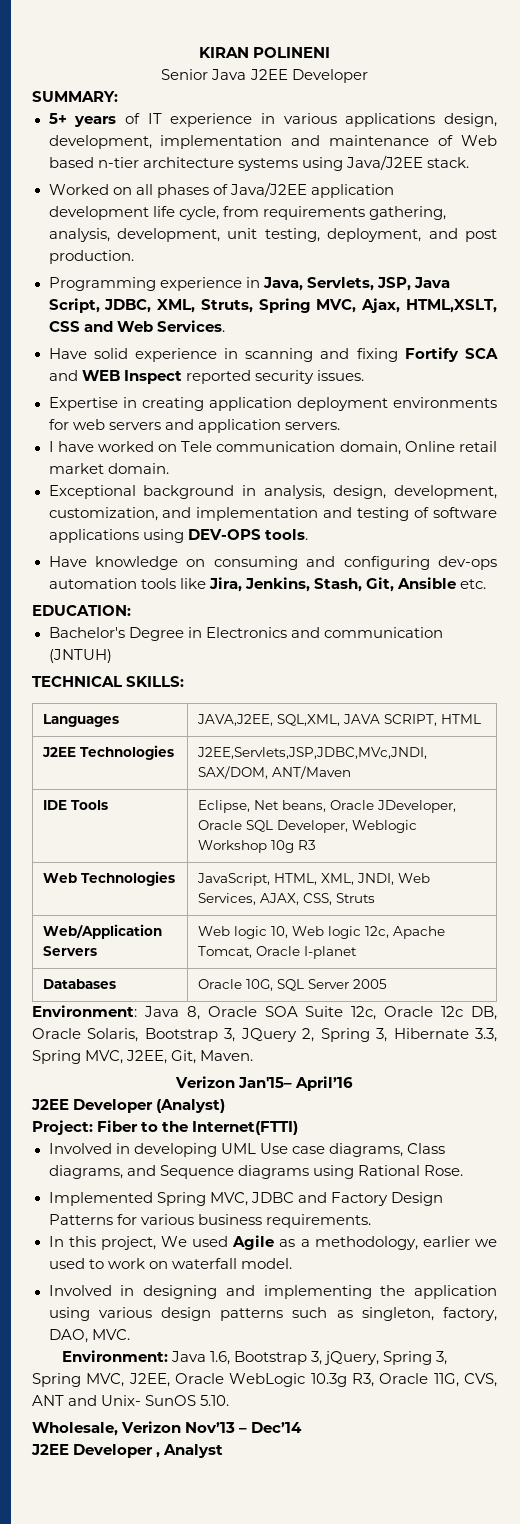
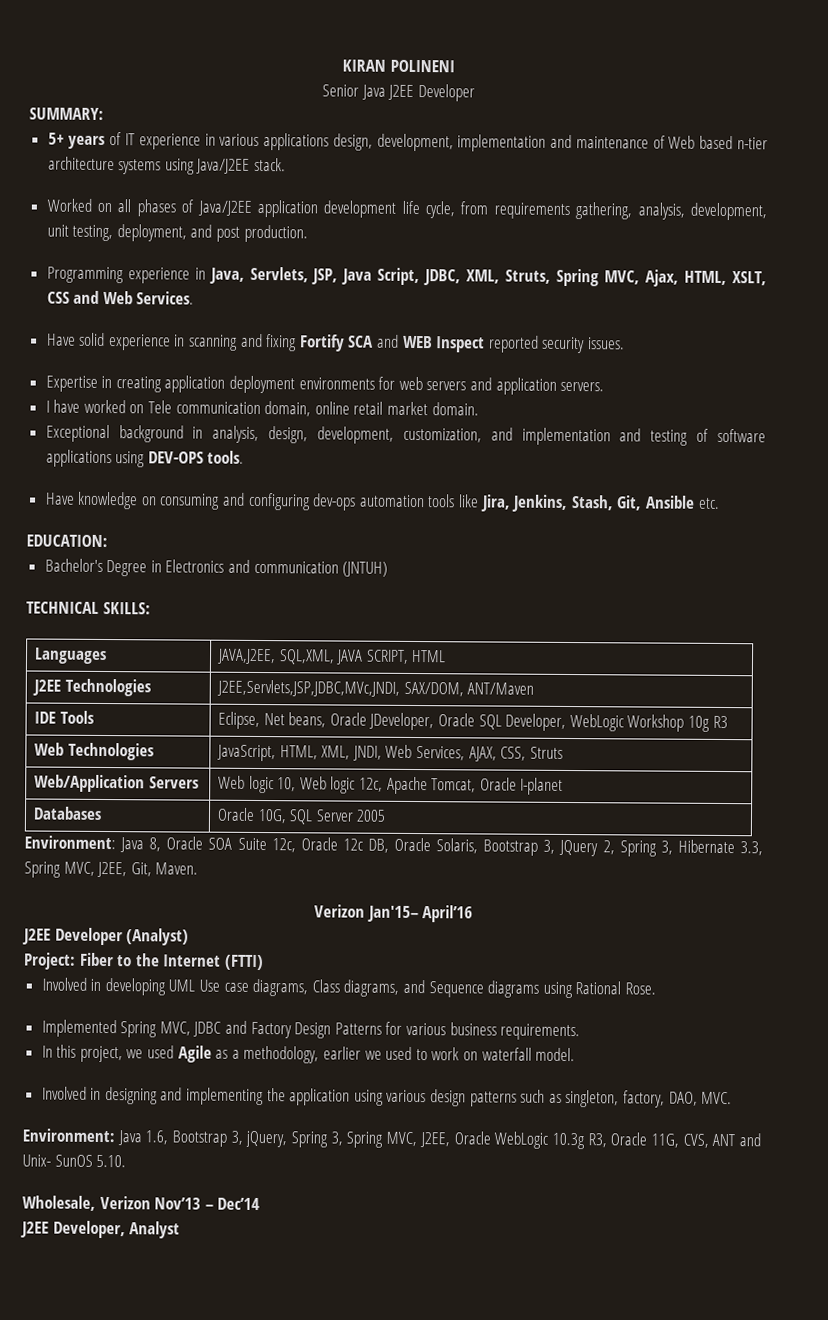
- Programming experience in Java, Servlets, JSP, Java Script, JDBC, XML, Struts, Spring MVC, Ajax, HTML,XSLT, CSS and Web Services.
+ Programming experience in Java, Servlets, JSP, Java Script, JDBC, XML, Struts, Spring MVC, Ajax, HTML, XSLT, CSS and Web Services.
- I have worked on Tele communication domain, Online retail market domain.
+ I have worked on Tele communication domain, online retail market domain.
- IDE Tools | Eclipse, Net beans, Oracle JDeveloper, Oracle SQL Developer, Weblogic Workshop 10g R3
+ IDE Tools | Eclipse, Net beans, Oracle JDeveloper, Oracle SQL Developer, WebLogic Workshop 10g R3
- Project: Fiber to the Internet(FTTI)
+ Project: Fiber to the Internet (FTTI)
- In this project, We used Agile as a methodology, earlier we used to work on waterfall model.
+ In this project, we used Agile as a methodology, earlier we used to work on waterfall model.
- J2EE Developer , Analyst
+ J2EE Developer, Analyst

